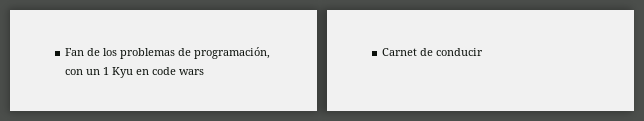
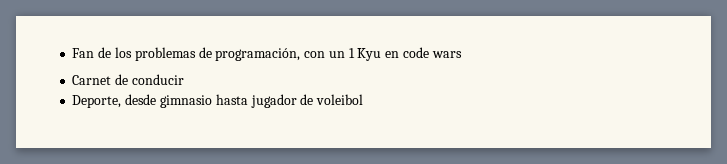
+ Deporte, desde gimnasio hasta jugador de voleibol

